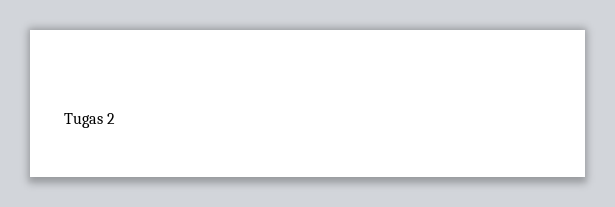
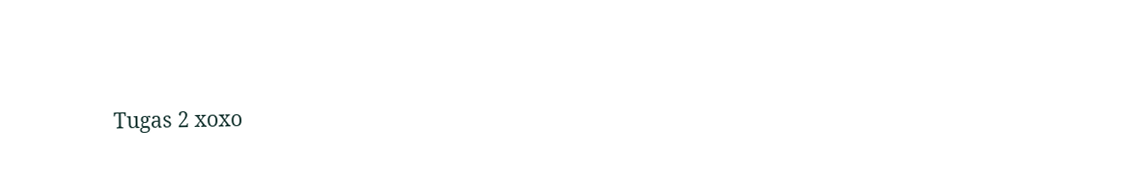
- Tugas 2
+ Tugas 2 xoxo

